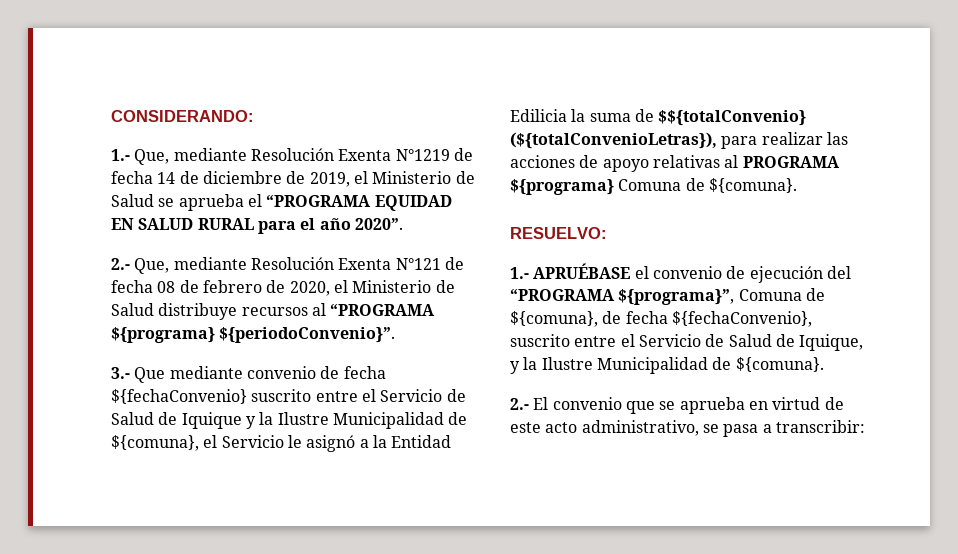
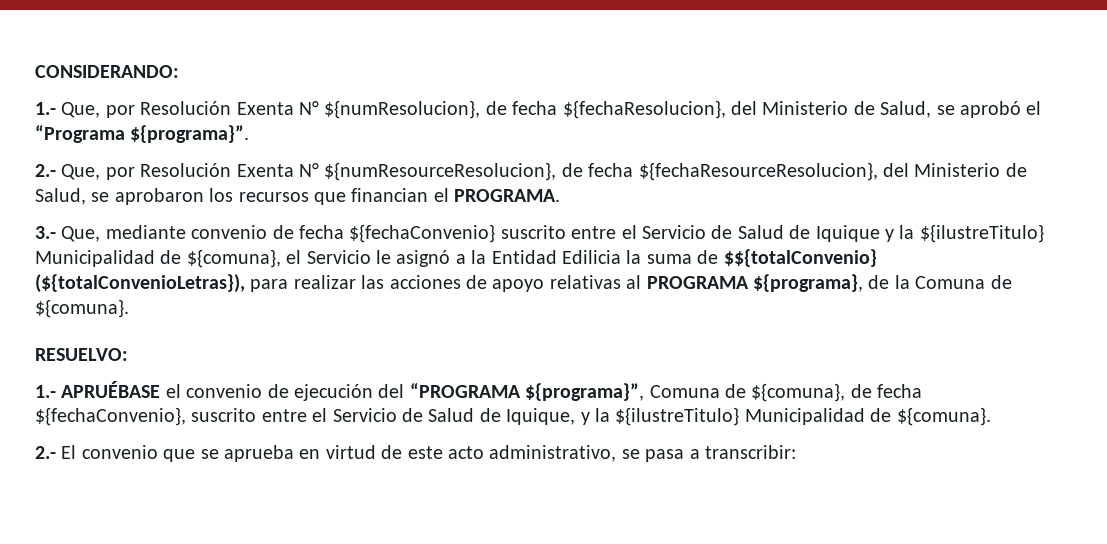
- 1.- Que, mediante Resolución Exenta N°1219 de fecha 14 de diciembre de 2019, el Ministerio de Salud se aprueba el “PROGRAMA EQUIDAD EN SALUD RURAL para el año 2020”.
+ 1.- Que, por Resolución Exenta N° ${numResolucion}, de fecha ${fechaResolucion}, del Ministerio de Salud, se aprobó el “Programa ${programa}”.
- 2.- Que, mediante Resolución Exenta N°121 de fecha 08 de febrero de 2020, el Ministerio de Salud distribuye recursos al “PROGRAMA ${programa} ${periodoConvenio}”.
+ 2.- Que, por Resolución Exenta N° ${numResourceResolucion}, de fecha ${fechaResourceResolucion}, del Ministerio de Salud, se aprobaron los recursos que financian el PROGRAMA.
- 3.- Que mediante convenio de fecha ${fechaConvenio} suscrito entre el Servicio de Salud de Iquique y la Ilustre Municipalidad de ${comuna}, el Servicio le asignó a la Entidad Edilicia la suma de $${totalConvenio} (${totalConvenioLetras}), para realizar las acciones de apoyo relativas al PROGRAMA ${programa} Comuna de ${comuna}.
+ 3.- Que, mediante convenio de fecha ${fechaConvenio} suscrito entre el Servicio de Salud de Iquique y la ${ilustreTitulo} Municipalidad de ${comuna}, el Servicio le asignó a la Entidad Edilicia la suma de $${totalConvenio} (${totalConvenioLetras}), para realizar las acciones de apoyo relativas al PROGRAMA ${programa}, de la Comuna de ${comuna}.
- 1.- APRUÉBASE el convenio de ejecución del “PROGRAMA ${programa}”, Comuna de ${comuna}, de fecha ${fechaConvenio}, suscrito entre el Servicio de Salud de Iquique, y la Ilustre Municipalidad de ${comuna}.
+ 1.- APRUÉBASE el convenio de ejecución del “PROGRAMA ${programa}”, Comuna de ${comuna}, de fecha ${fechaConvenio}, suscrito entre el Servicio de Salud de Iquique, y la ${ilustreTitulo} Municipalidad de ${comuna}.

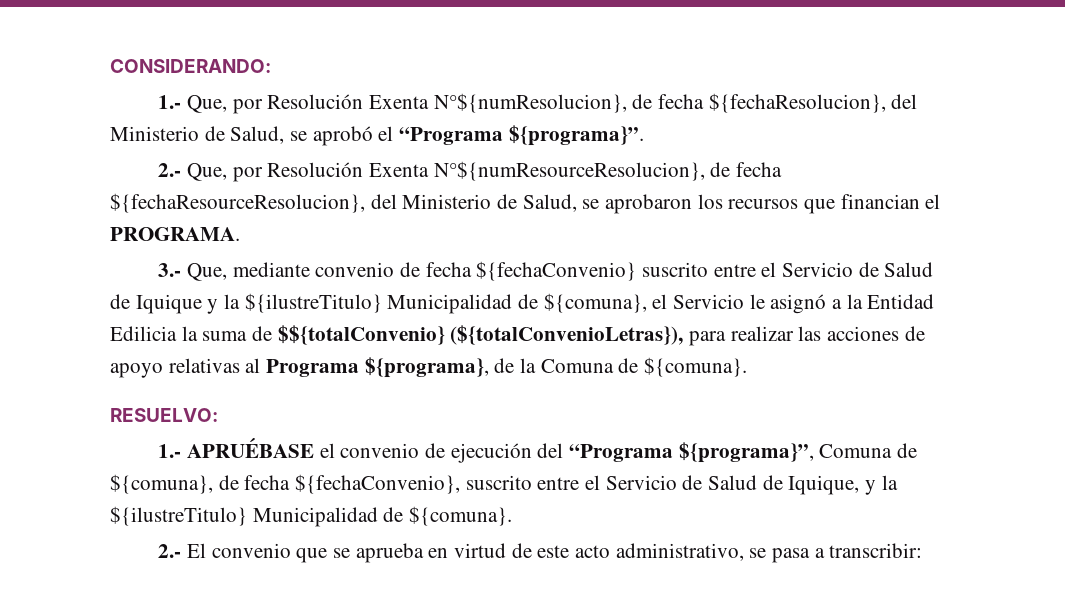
- 1.- Que, por Resolución Exenta N° ${numResolucion}, de fecha ${fechaResolucion}, del Ministerio de Salud, se aprobó el “Programa ${programa}”.
+ 1.- Que, por Resolución Exenta N°${numResolucion}, de fecha ${fechaResolucion}, del Ministerio de Salud, se aprobó el “Programa ${programa}”.
- 2.- Que, por Resolución Exenta N° ${numResourceResolucion}, de fecha ${fechaResourceResolucion}, del Ministerio de Salud, se aprobaron los recursos que financian el PROGRAMA.
+ 2.- Que, por Resolución Exenta N°${numResourceResolucion}, de fecha ${fechaResourceResolucion}, del Ministerio de Salud, se aprobaron los recursos que financian el PROGRAMA.
- 3.- Que, mediante convenio de fecha ${fechaConvenio} suscrito entre el Servicio de Salud de Iquique y la ${ilustreTitulo} Municipalidad de ${comuna}, el Servicio le asignó a la Entidad Edilicia la suma de $${totalConvenio} (${totalConvenioLetras}), para realizar las acciones de apoyo relativas al PROGRAMA ${programa}, de la Comuna de ${comuna}.
+ 3.- Que, mediante convenio de fecha ${fechaConvenio} suscrito entre el Servicio de Salud de Iquique y la ${ilustreTitulo} Municipalidad de ${comuna}, el Servicio le asignó a la Entidad Edilicia la suma de $${totalConvenio} (${totalConvenioLetras}), para realizar las acciones de apoyo relativas al Programa ${programa}, de la Comuna de ${comuna}.
- 1.- APRUÉBASE el convenio de ejecución del “PROGRAMA ${programa}”, Comuna de ${comuna}, de fecha ${fechaConvenio}, suscrito entre el Servicio de Salud de Iquique, y la ${ilustreTitulo} Municipalidad de ${comuna}.
+ 1.- APRUÉBASE el convenio de ejecución del “Programa ${programa}”, Comuna de ${comuna}, de fecha ${fechaConvenio}, suscrito entre el Servicio de Salud de Iquique, y la ${ilustreTitulo} Municipalidad de ${comuna}.

